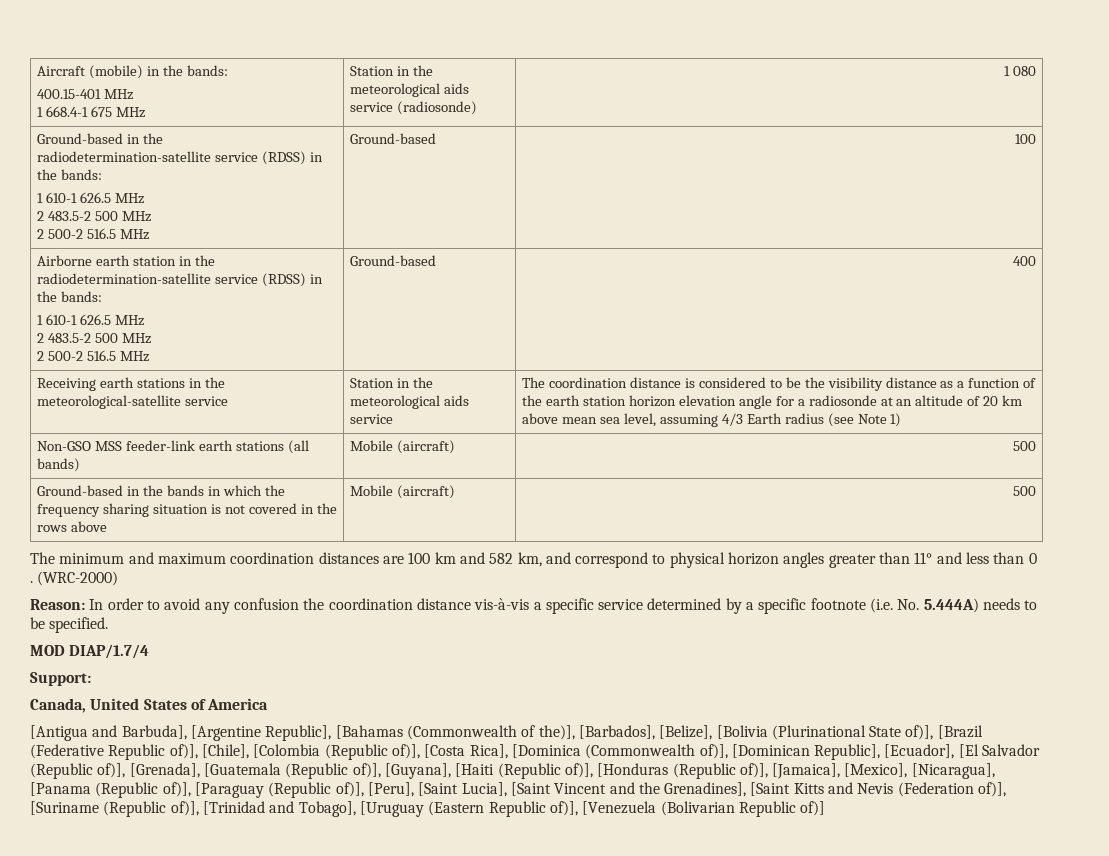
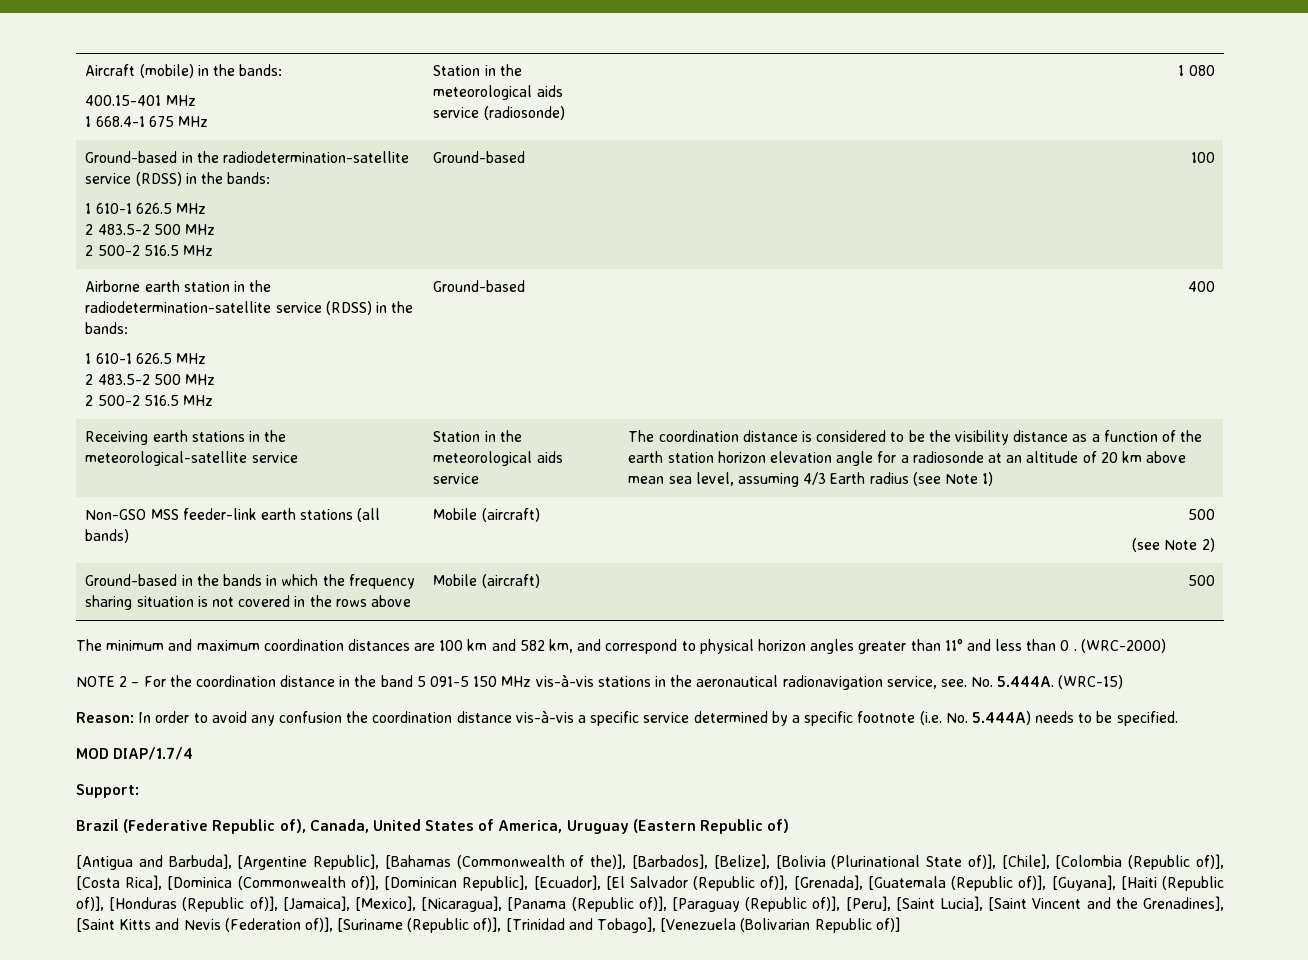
  Non-GSO MSS feeder-link earth stations (all bands) | Mobile (aircraft) | 500
+ (see Note 2)
+ NOTE 2 – For the coordination distance in the band 5 091-5 150 MHz vis-à-vis stations in the aeronautical radionavigation service, see. No. 5.444A. (WRC-15)
- Canada, United States of America
+ Brazil (Federative Republic of), Canada, United States of America, Uruguay (Eastern Republic of)
- [Antigua and Barbuda], [Argentine Republic], [Bahamas (Commonwealth of the)], [Barbados], [Belize], [Bolivia (Plurinational State of)], [Brazil (Federative Republic of)], [Chile], [Colombia (Republic of)], [Costa Rica], [Dominica (Commonwealth of)], [Dominican Republic], [Ecuador], [El Salvador (Republic of)], [Grenada], [Guatemala (Republic of)], [Guyana], [Haiti (Republic of)], [Honduras (Republic of)], [Jamaica], [Mexico], [Nicaragua], [Panama (Republic of)], [Paraguay (Republic of)], [Peru], [Saint Lucia], [Saint Vincent and the Grenadines], [Saint Kitts and Nevis (Federation of)], [Suriname (Republic of)], [Trinidad and Tobago], [Uruguay (Eastern Republic of)], [Venezuela (Bolivarian Republic of)]
+ [Antigua and Barbuda], [Argentine Republic], [Bahamas (Commonwealth of the)], [Barbados], [Belize], [Bolivia (Plurinational State of)], [Chile], [Colombia (Republic of)], [Costa Rica], [Dominica (Commonwealth of)], [Dominican Republic], [Ecuador], [El Salvador (Republic of)], [Grenada], [Guatemala (Republic of)], [Guyana], [Haiti (Republic of)], [Honduras (Republic of)], [Jamaica], [Mexico], [Nicaragua], [Panama (Republic of)], [Paraguay (Republic of)], [Peru], [Saint Lucia], [Saint Vincent and the Grenadines], [Saint Kitts and Nevis (Federation of)], [Suriname (Republic of)], [Trinidad and Tobago], [Venezuela (Bolivarian Republic of)]

